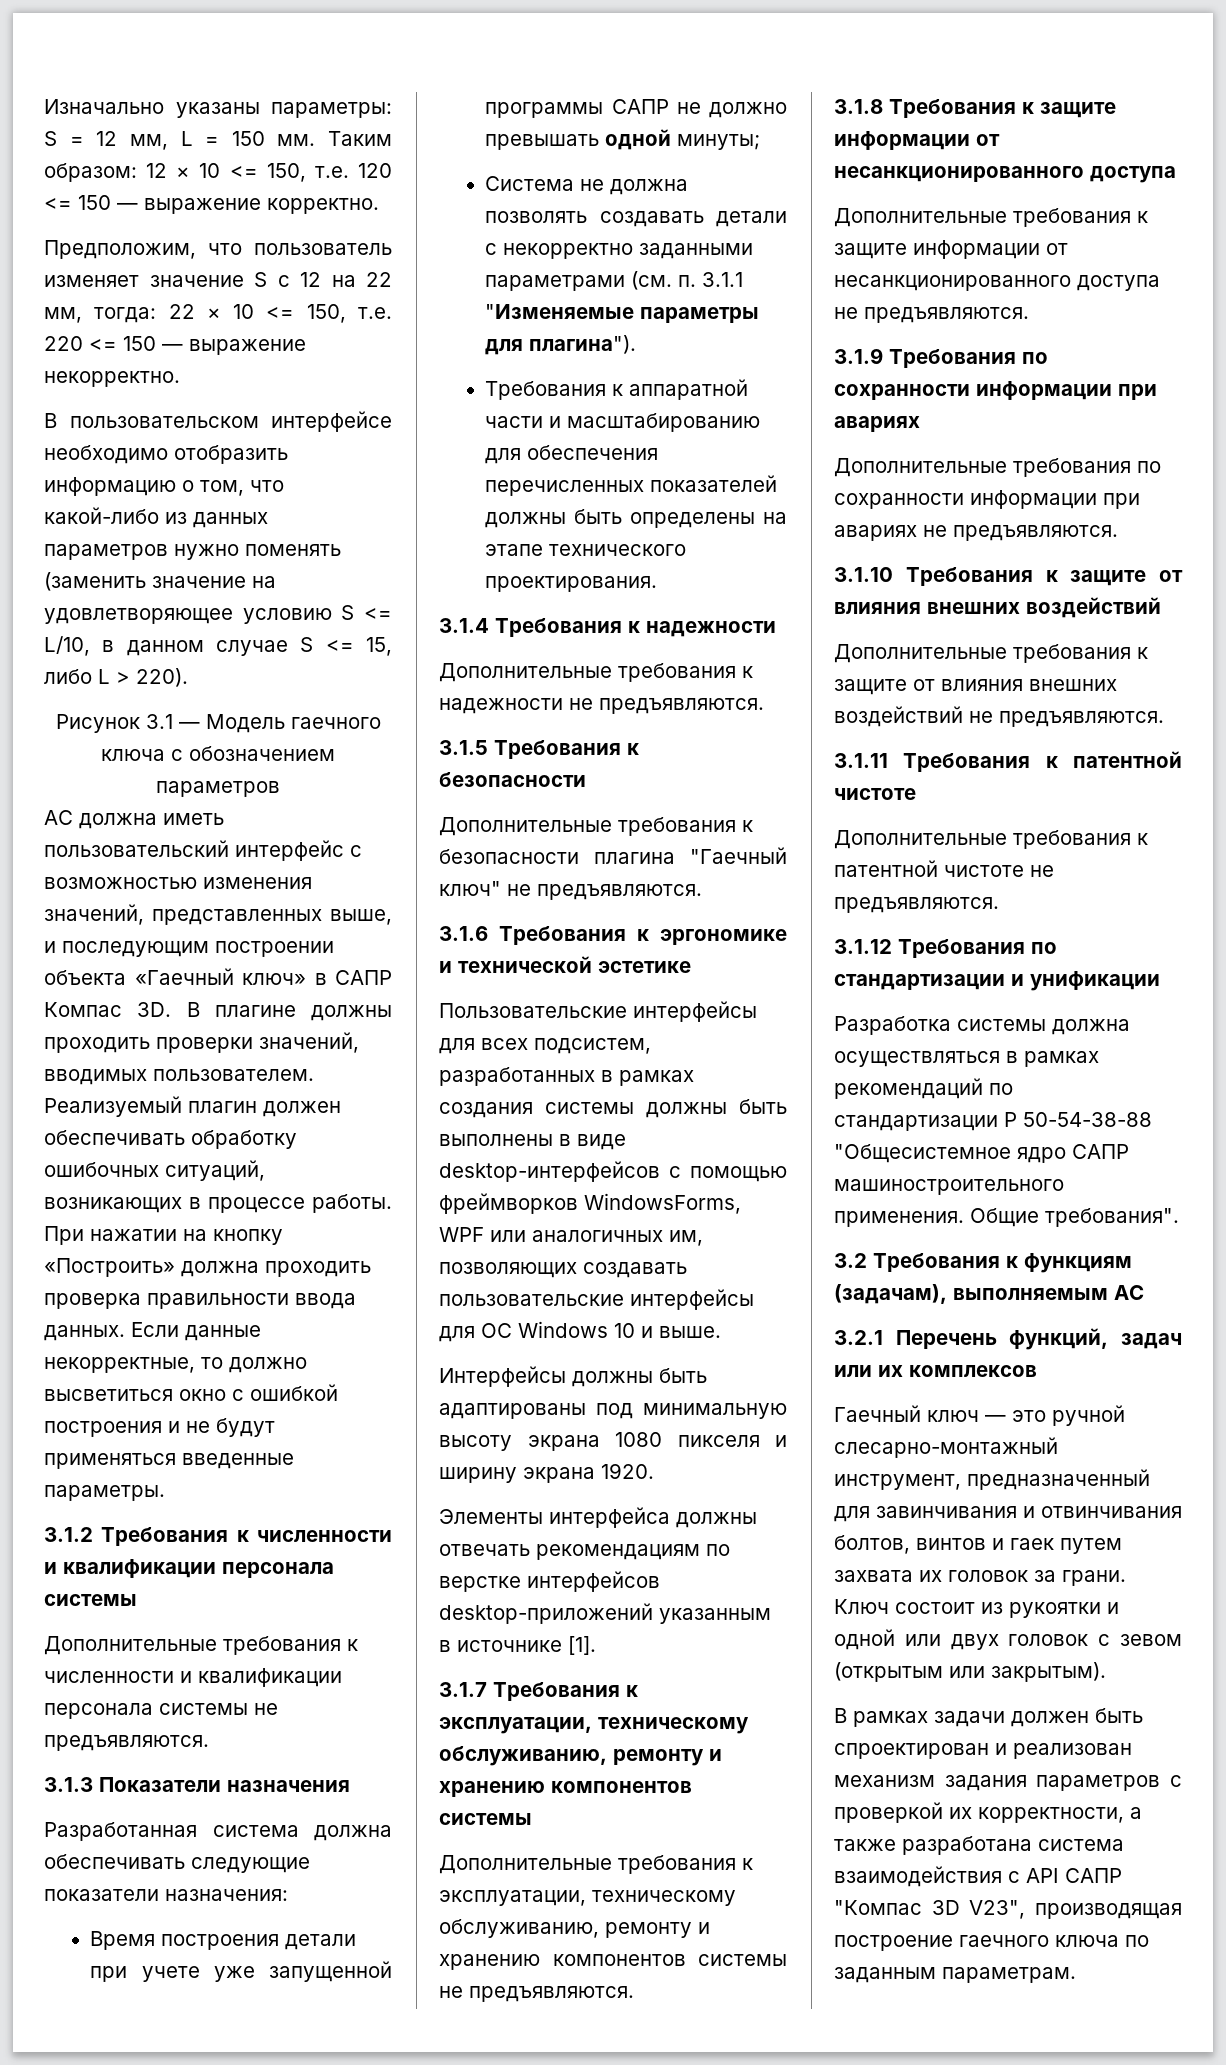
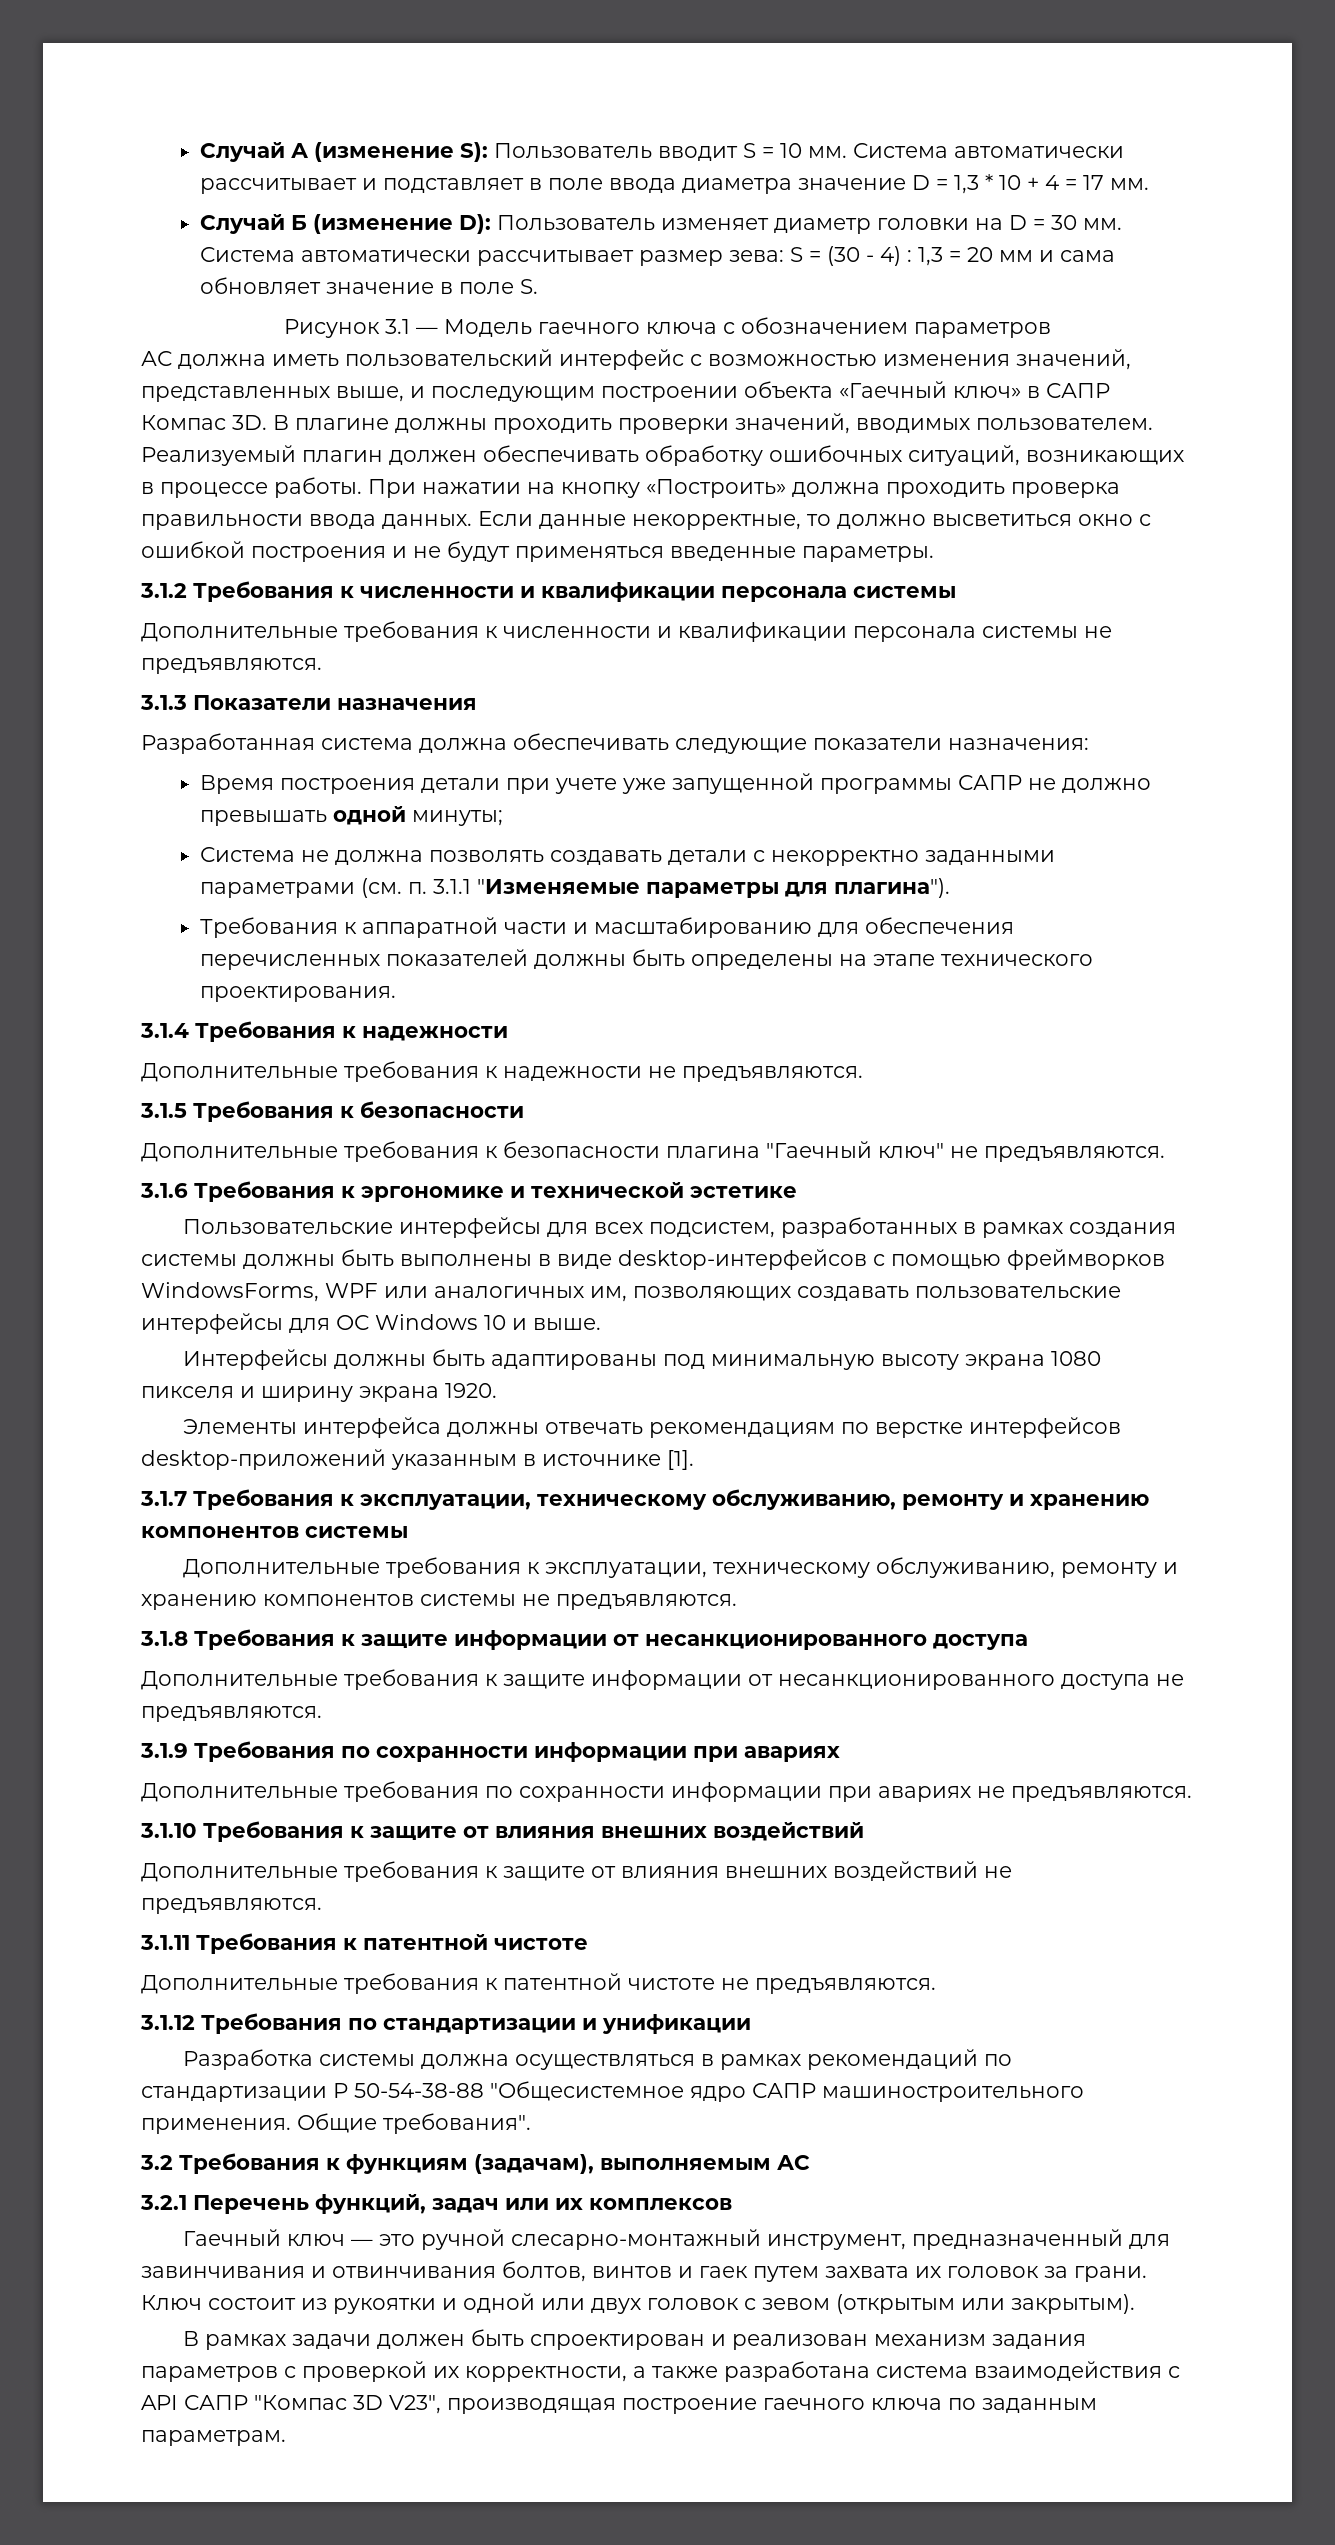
- Изначально указаны параметры: S = 12 мм, L = 150 мм. Таким образом: 12 × 10 <= 150, т.е. 120 <= 150 — выражение корректно.
- Предположим, что пользователь изменяет значение S с 12 на 22 мм, тогда: 22 × 10 <= 150, т.е. 220 <= 150 — выражение некорректно.
- В пользовательском интерфейсе необходимо отобразить информацию о том, что какой-либо из данных параметров нужно поменять (заменить значение на удовлетворяющее условию S <= L/10, в данном случае S <= 15, либо L > 220).
+ Случай А (изменение S): Пользователь вводит S = 10 мм. Система автоматически рассчитывает и подставляет в поле ввода диаметра значение D = 1,3 * 10 + 4 = 17 мм.
+ Случай Б (изменение D): Пользователь изменяет диаметр головки на D = 30 мм. Система автоматически рассчитывает размер зева: S = (30 - 4) : 1,3 = 20 мм и сама обновляет значение в поле S.

